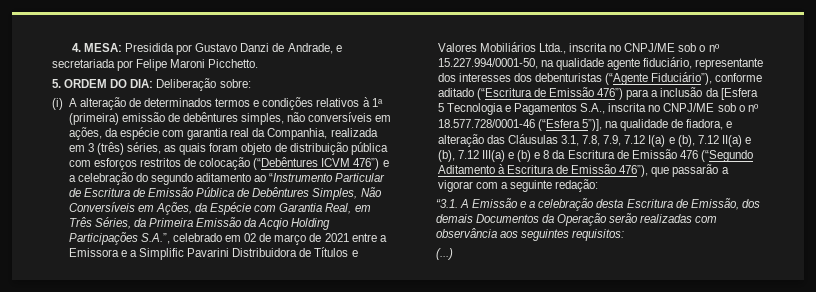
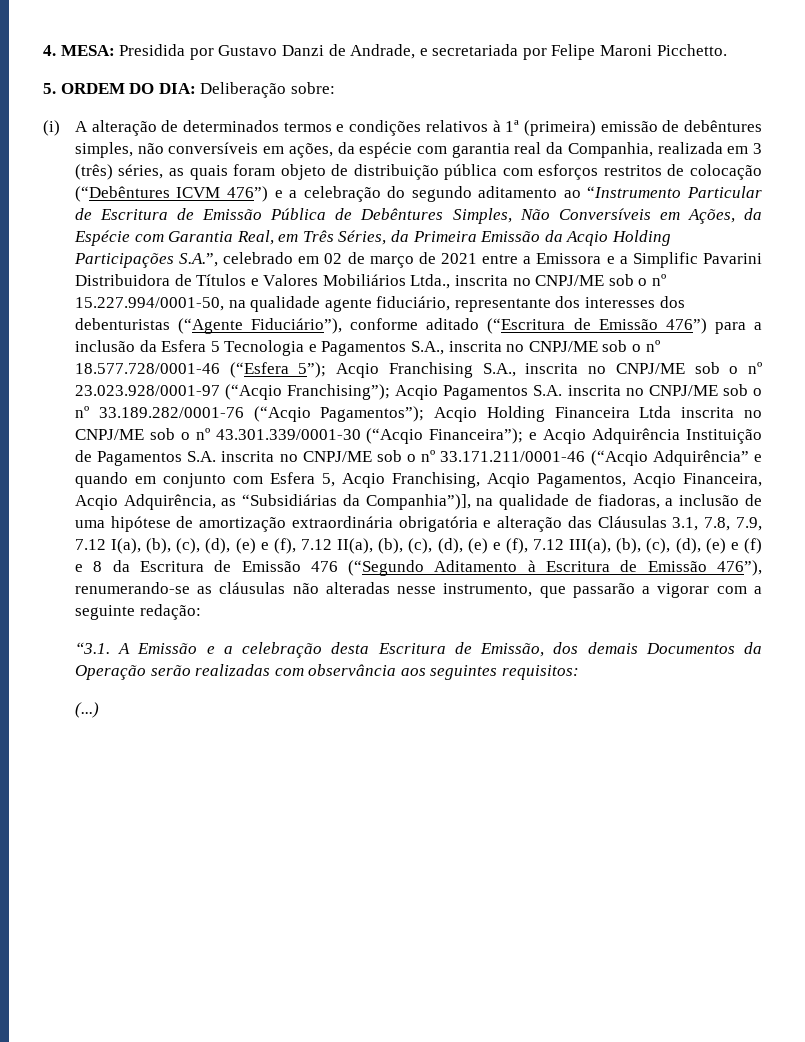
- (i) A alteração de determinados termos e condições relativos à 1ª (primeira) emissão de debêntures simples, não conversíveis em ações, da espécie com garantia real da Companhia, realizada em 3 (três) séries, as quais foram objeto de distribuição pública com esforços restritos de colocação (“Debêntures ICVM 476”) e a celebração do segundo aditamento ao “Instrumento Particular de Escritura de Emissão Pública de Debêntures Simples, Não Conversíveis em Ações, da Espécie com Garantia Real, em Três Séries, da Primeira Emissão da Acqio Holding Participações S.A.”, celebrado em 02 de março de 2021 entre a Emissora e a Simplific Pavarini Distribuidora de Títulos e Valores Mobiliários Ltda., inscrita no CNPJ/ME sob o nº 15.227.994/0001-50, na qualidade agente fiduciário, representante dos interesses dos debenturistas (“Agente Fiduciário”), conforme aditado (“Escritura de Emissão 476”) para a inclusão da [Esfera 5 Tecnologia e Pagamentos S.A., inscrita no CNPJ/ME sob o nº 18.577.728/0001-46 (“Esfera 5”)], na qualidade de fiadora, e alteração das Cláusulas 3.1, 7.8, 7.9, 7.12 I(a) e (b), 7.12 II(a) e (b), 7.12 III(a) e (b) e 8 da Escritura de Emissão 476 (“Segundo Aditamento à Escritura de Emissão 476”), que passarão a vigorar com a seguinte redação:
+ (i) A alteração de determinados termos e condições relativos à 1ª (primeira) emissão de debêntures simples, não conversíveis em ações, da espécie com garantia real da Companhia, realizada em 3 (três) séries, as quais foram objeto de distribuição pública com esforços restritos de colocação (“Debêntures ICVM 476”) e a celebração do segundo aditamento ao “Instrumento Particular de Escritura de Emissão Pública de Debêntures Simples, Não Conversíveis em Ações, da Espécie com Garantia Real, em Três Séries, da Primeira Emissão da Acqio Holding Participações S.A.”, celebrado em 02 de março de 2021 entre a Emissora e a Simplific Pavarini Distribuidora de Títulos e Valores Mobiliários Ltda., inscrita no CNPJ/ME sob o nº 15.227.994/0001-50, na qualidade agente fiduciário, representante dos interesses dos debenturistas (“Agente Fiduciário”), conforme aditado (“Escritura de Emissão 476”) para a inclusão da Esfera 5 Tecnologia e Pagamentos S.A., inscrita no CNPJ/ME sob o nº 18.577.728/0001-46 (“Esfera 5”); Acqio Franchising S.A., inscrita no CNPJ/ME sob o nº 23.023.928/0001-97 (“Acqio Franchising”); Acqio Pagamentos S.A. inscrita no CNPJ/ME sob o nº 33.189.282/0001-76 (“Acqio Pagamentos”); Acqio Holding Financeira Ltda inscrita no CNPJ/ME sob o nº 43.301.339/0001-30 (“Acqio Financeira”); e Acqio Adquirência Instituição de Pagamentos S.A. inscrita no CNPJ/ME sob o nº 33.171.211/0001-46 (“Acqio Adquirência” e quando em conjunto com Esfera 5, Acqio Franchising, Acqio Pagamentos, Acqio Financeira, Acqio Adquirência, as “Subsidiárias da Companhia”)], na qualidade de fiadoras, a inclusão de uma hipótese de amortização extraordinária obrigatória e alteração das Cláusulas 3.1, 7.8, 7.9, 7.12 I(a), (b), (c), (d), (e) e (f), 7.12 II(a), (b), (c), (d), (e) e (f), 7.12 III(a), (b), (c), (d), (e) e (f) e 8 da Escritura de Emissão 476 (“Segundo Aditamento à Escritura de Emissão 476”), renumerando-se as cláusulas não alteradas nesse instrumento, que passarão a vigorar com a seguinte redação:

